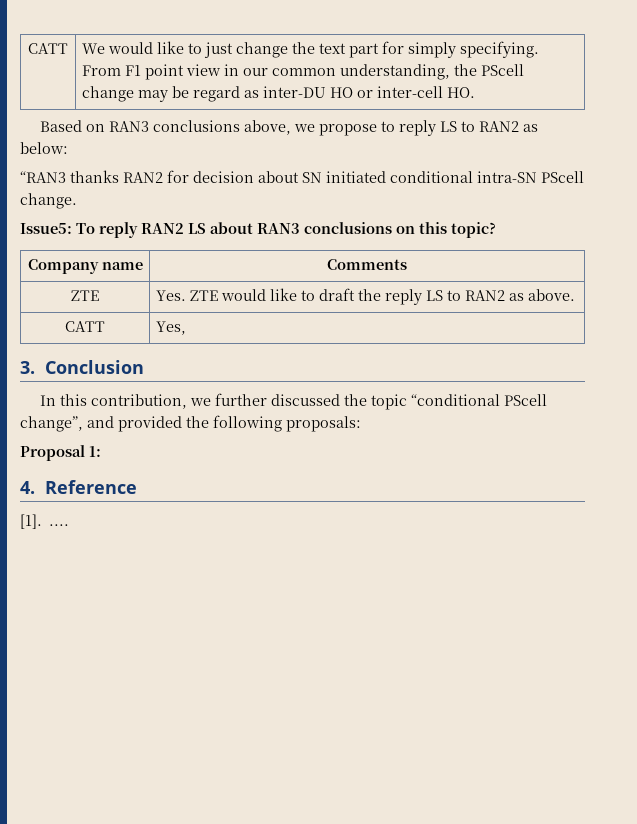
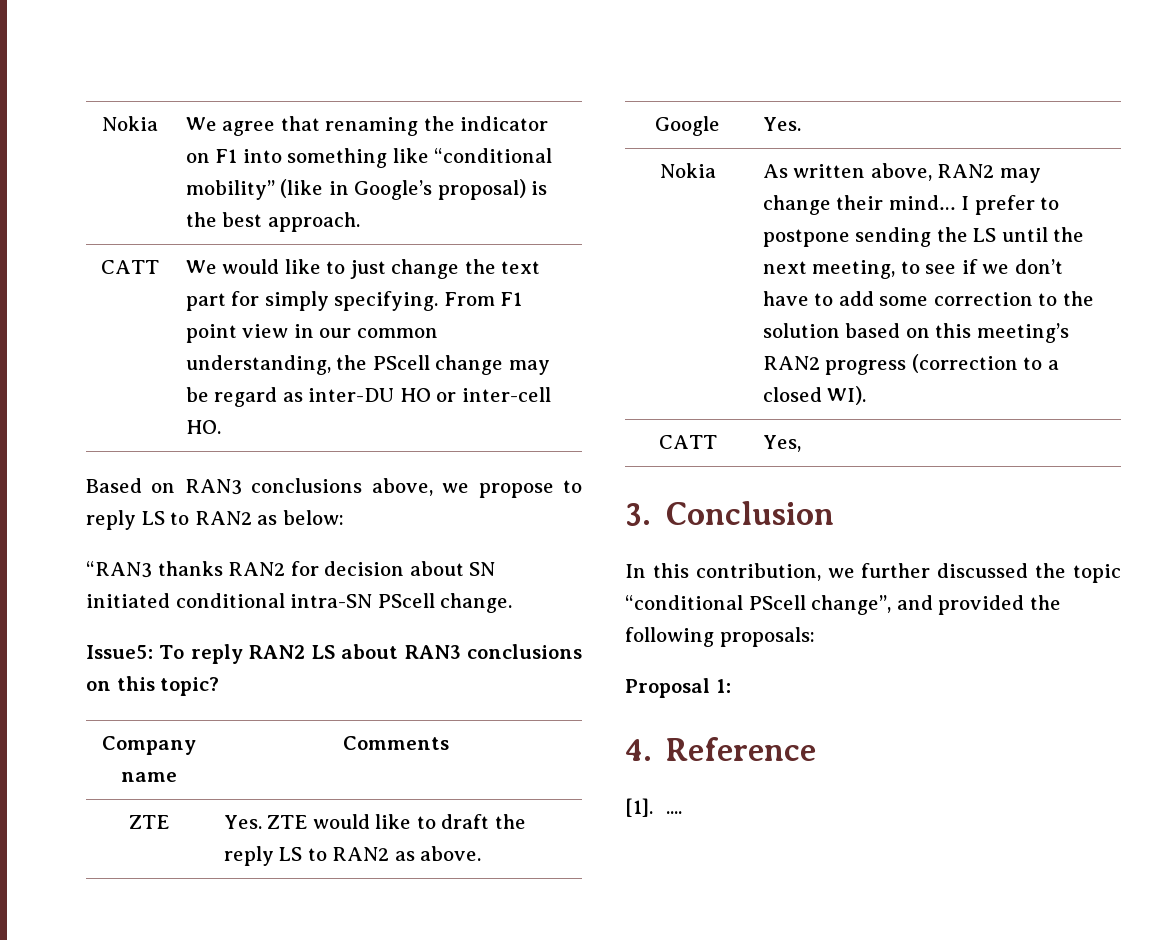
+ Nokia | We agree that renaming the indicator on F1 into something like “conditional mobility” (like in Google’s proposal) is the best approach.
+ Google | Yes.
+ Nokia | As written above, RAN2 may change their mind… I prefer to postpone sending the LS until the next meeting, to see if we don’t have to add some correction to the solution based on this meeting’s RAN2 progress (correction to a closed WI).

